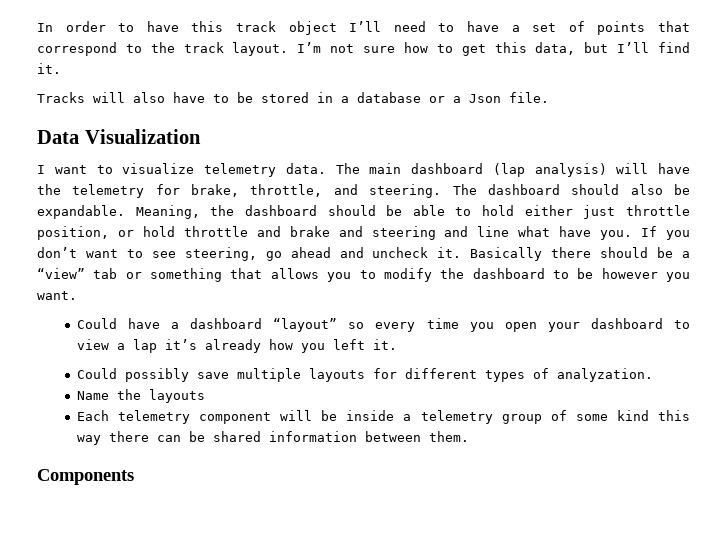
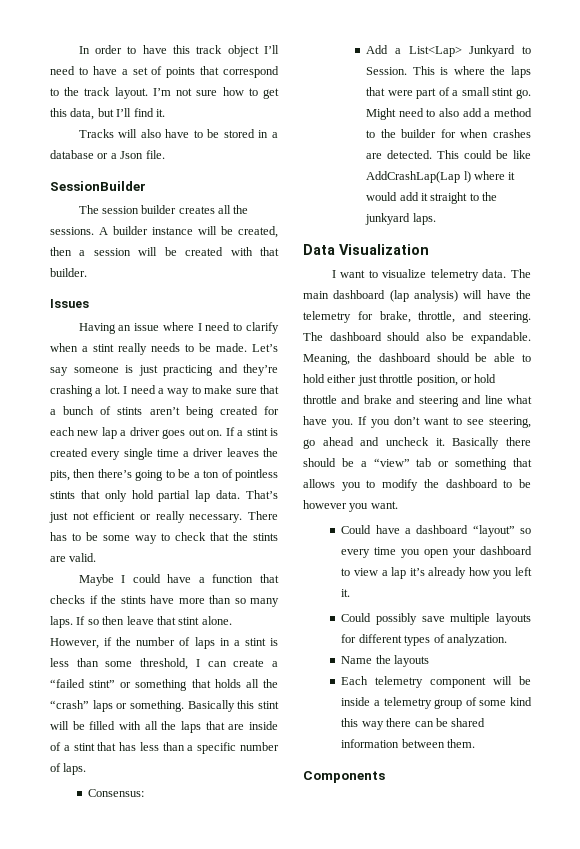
+ SessionBuilder
+ The session builder creates all the sessions. A builder instance will be created, then a session will be created with that builder.
+ Issues
+ Having an issue where I need to clarify when a stint really needs to be made. Let’s say someone is just practicing and they’re crashing a lot. I need a way to make sure that a bunch of stints aren’t being created for each new lap a driver goes out on. If a stint is created every single time a driver leaves the pits, then there’s going to be a ton of pointless stints that only hold partial lap data. That’s just not efficient or really necessary. There has to be some way to check that the stints are valid.
+ Maybe I could have a function that checks if the stints have more than so many laps. If so then leave that stint alone. However, if the number of laps in a stint is less than some threshold, I can create a “failed stint” or something that holds all the “crash” laps or something. Basically this stint will be filled with all the laps that are inside of a stint that has less than a specific number of laps.
+ Consensus:
+ Add a List<Lap> Junkyard to Session. This is where the laps that were part of a small stint go. Might need to also add a method to the builder for when crashes are detected. This could be like AddCrashLap(Lap l) where it would add it straight to the junkyard laps.

